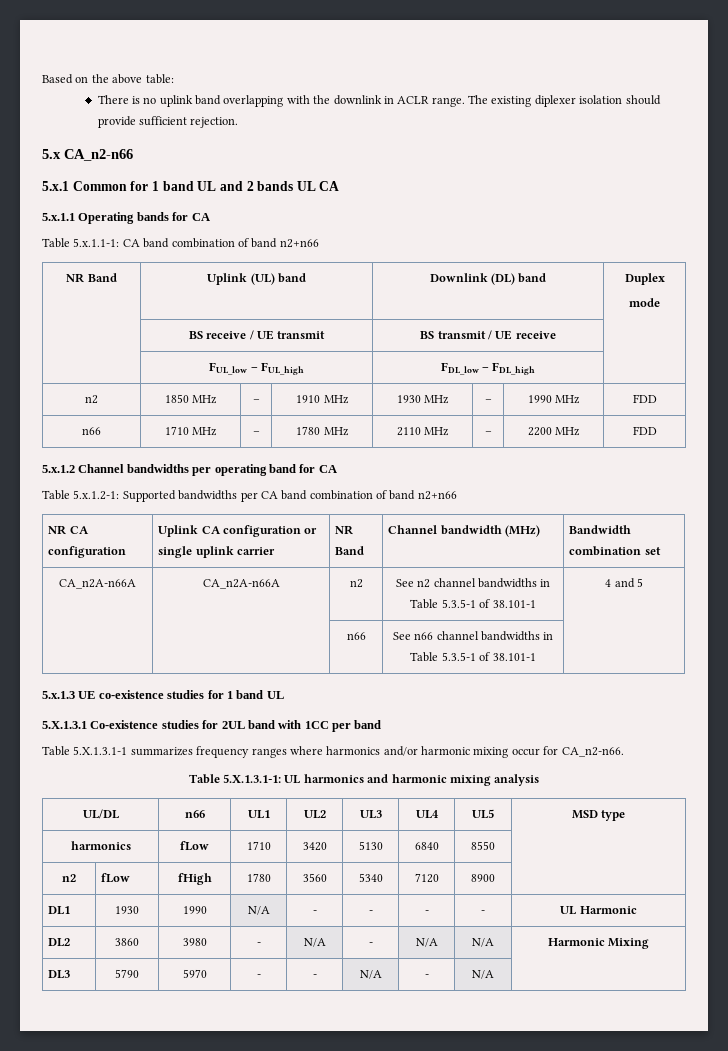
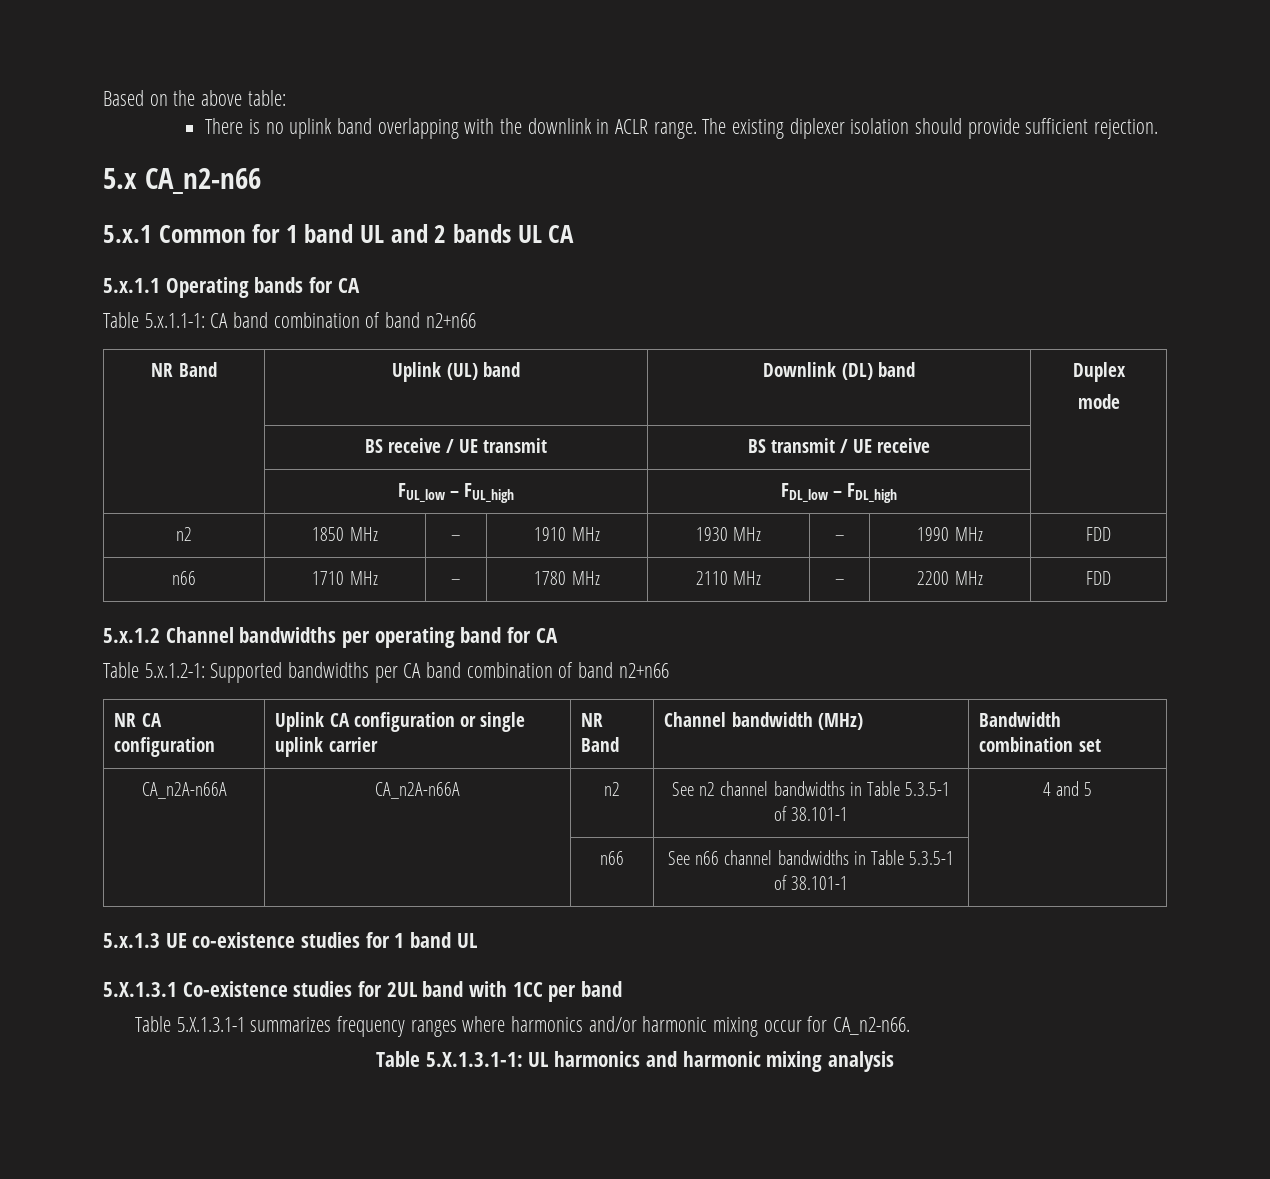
- UL/DL | n66 | UL1 | UL2 | UL3 | UL4 | UL5 | MSD type
- harmonics | fLow | 1710 | 3420 | 5130 | 6840 | 8550 |
- n2 | fLow | fHigh | 1780 | 3560 | 5340 | 7120 | 8900 |
- DL1 | 1930 | 1990 | N/A | - | - | - | - | UL Harmonic
- DL2 | 3860 | 3980 | - | N/A | - | N/A | N/A | Harmonic Mixing
- DL3 | 5790 | 5970 | - | - | N/A | - | N/A |

